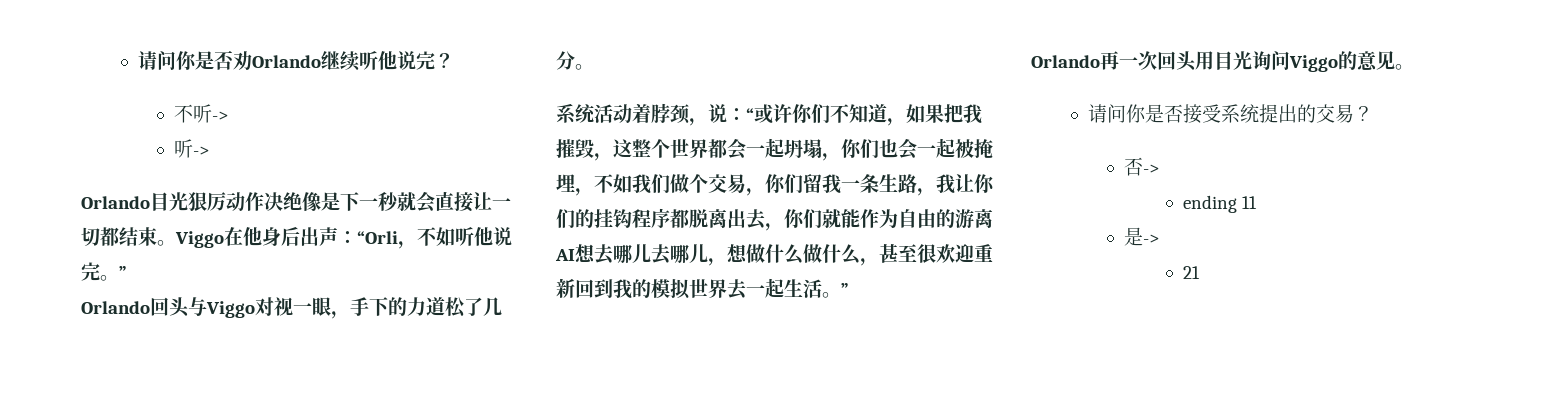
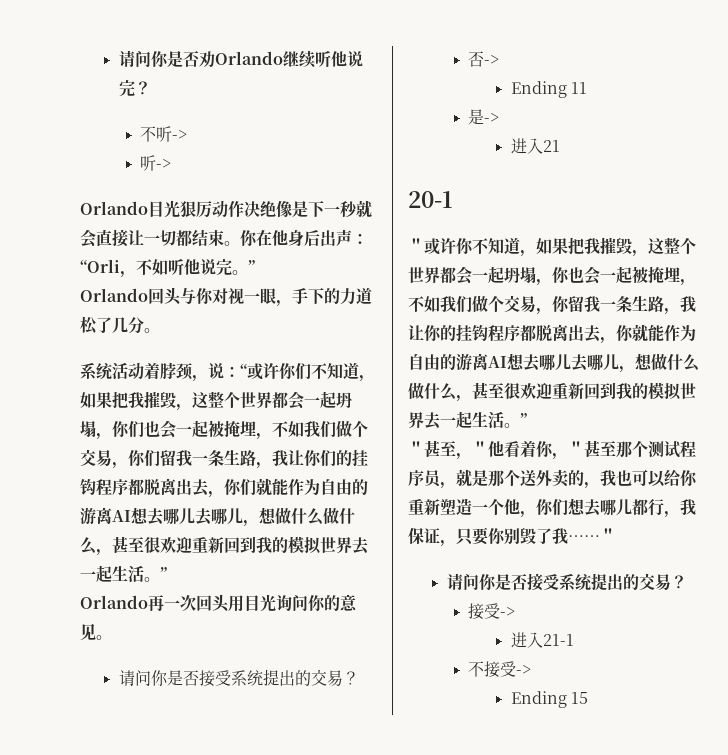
- Viggo在他身后出声：“Orli，不如听他说完。”
+ 你在他身后出声：“Orli，不如听他说完。”
- Orlando回头与Viggo对视一眼，手下的力道松了几分。
+ Orlando回头与你对视一眼，手下的力道松了几分。
- Orlando再一次回头用目光询问Viggo的意见。
+ Orlando再一次回头用目光询问你的意见。
- ending 11
+ Ending 11
- 21
+ 进入21
+ 20-1
+ ＂或许你不知道，如果把我摧毁，这整个世界都会一起坍塌，你也会一起被掩埋，不如我们做个交易，你留我一条生路，我让你的挂钩程序都脱离出去，你就能作为自由的游离AI想去哪儿去哪儿，想做什么做什么，甚至很欢迎重新回到我的模拟世界去一起生活。”
+ ＂甚至，＂他看着你，＂甚至那个测试程序员，就是那个送外卖的，我也可以给你重新塑造一个他，你们想去哪儿都行，我保证，只要你别毁了我……＂
+ 请问你是否接受系统提出的交易？
+ 接受->
+ 进入21-1
+ 不接受->
+ Ending 15

